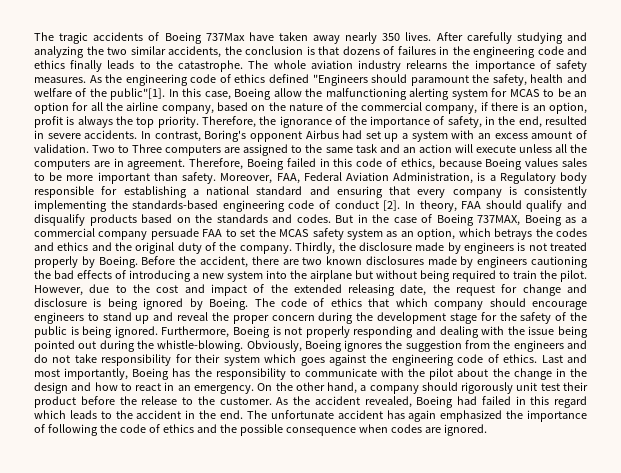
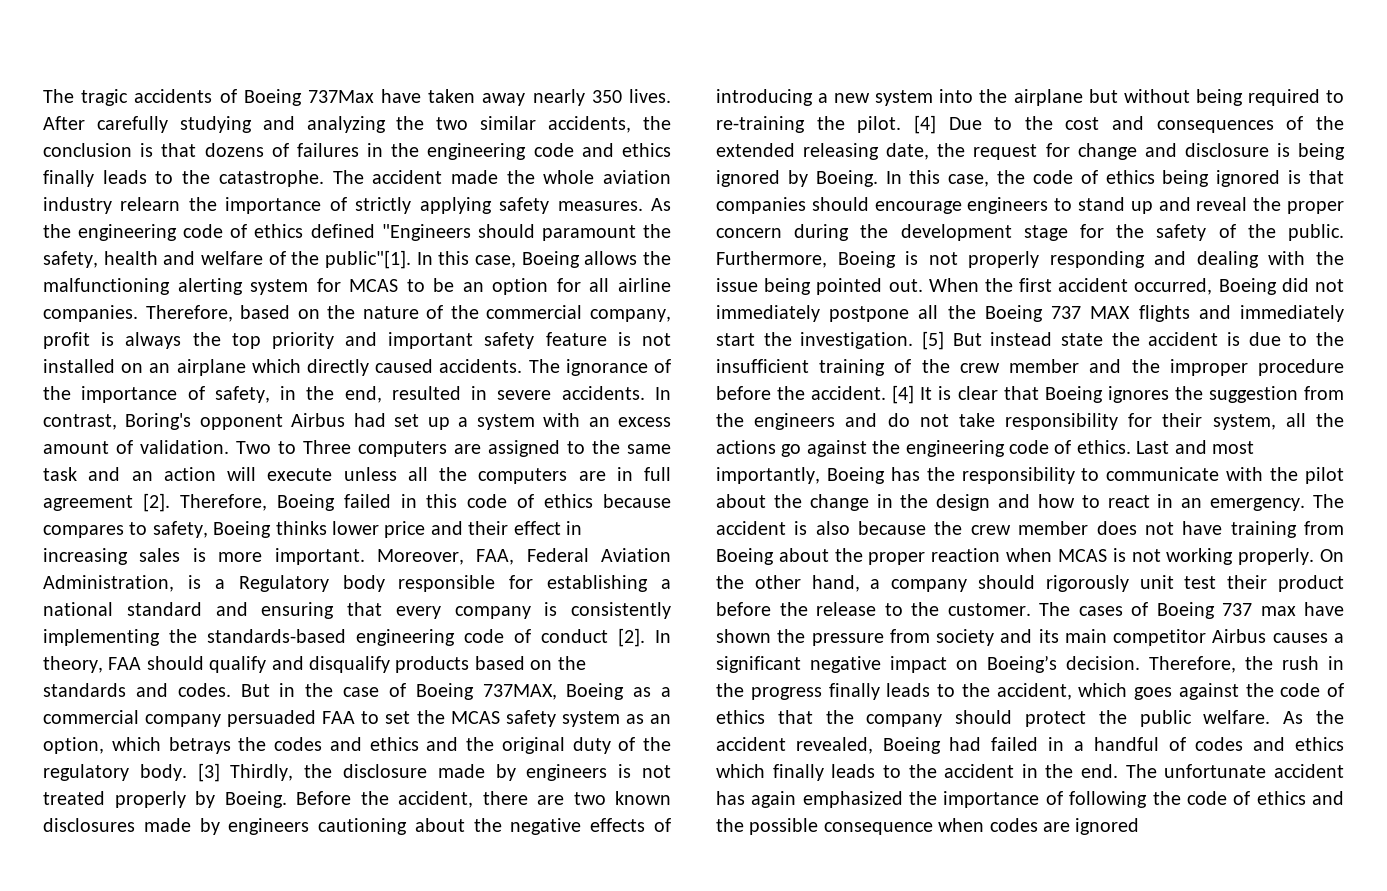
- The whole aviation industry relearns the importance of safety measures.
+ The accident made the whole aviation industry relearn the importance of strictly applying safety measures.
- In this case, Boeing allow the malfunctioning alerting system for MCAS to be an option for all the airline company, based on the nature of the commercial company, if there is an option, profit is always the top priority. Therefore, the ignorance of the importance of safety, in the end, resulted in severe accidents.
+ In this case, Boeing allows the malfunctioning alerting system for MCAS to be an option for all airline companies. Therefore, based on the nature of the commercial company, profit is always the top priority and important safety feature is not installed on an airplane which directly caused accidents. The ignorance of the importance of safety, in the end, resulted in severe accidents.
- Two to Three computers are assigned to the same task and an action will execute unless all the computers are in agreement.
+ Two to Three computers are assigned to the same task and an action will execute unless all the computers are in full agreement [2].
- Therefore, Boeing failed in this code of ethics, because Boeing values sales to be more important than safety.
+ Therefore, Boeing failed in this code of ethics because compares to safety, Boeing thinks lower price and their effect in increasing sales is more important.
- But in the case of Boeing 737MAX, Boeing as a commercial company persuade FAA to set the MCAS safety system as an option, which betrays the codes and ethics and the original duty of the company. Thirdly, the disclosure made by engineers is not treated properly by Boeing.
+ But in the case of Boeing 737MAX, Boeing as a commercial company persuaded FAA to set the MCAS safety system as an option, which betrays the codes and ethics and the original duty of the regulatory body. [3] Thirdly, the disclosure made by engineers is not treated properly by Boeing.
- Before the accident, there are two known disclosures made by engineers cautioning the bad effects of introducing a new system into the airplane but without being required to train the pilot.
+ Before the accident, there are two known disclosures made by engineers cautioning about the negative effects of introducing a new system into the airplane but without being required to re-training the pilot.
- However, due to the cost and impact of the extended releasing date, the request for change and disclosure is being ignored by Boeing.
+ [4] Due to the cost and consequences of the extended releasing date, the request for change and disclosure is being ignored by Boeing.
- The code of ethics that which company should encourage engineers to stand up and reveal the proper concern during the development stage for the safety of the public is being ignored.
+ In this case, the code of ethics being ignored is that companies should encourage engineers to stand up and reveal the proper concern during the development stage for the safety of the public.
- Furthermore, Boeing is not properly responding and dealing with the issue being pointed out during the whistle-blowing. Obviously, Boeing ignores the suggestion from the engineers and do not take responsibility for their system which goes against the engineering code of ethics.
+ Furthermore, Boeing is not properly responding and dealing with the issue being pointed out. When the first accident occurred, Boeing did not immediately postpone all the Boeing 737 MAX flights and immediately start the investigation. [5] But instead state the accident is due to the insufficient training of the crew member and the improper procedure before the accident. [4] It is clear that Boeing ignores the suggestion from the engineers and do not take responsibility for their system, all the actions go against the engineering code of ethics.
+ The accident is also because the crew member does not have training from Boeing about the proper reaction when MCAS is not working properly.
+ The cases of Boeing 737 max have shown the pressure from society and its main competitor Airbus causes a significant negative impact on Boeing’s decision. Therefore, the rush in the progress finally leads to the accident, which goes against the code of ethics that the company should protect the public welfare.
- As the accident revealed, Boeing had failed in this regard which leads to the accident in the end.
+ As the accident revealed, Boeing had failed in a handful of codes and ethics which finally leads to the accident in the end.
- The unfortunate accident has again emphasized the importance of following the code of ethics and the possible consequence when codes are ignored.
+ The unfortunate accident has again emphasized the importance of following the code of ethics and the possible consequence when codes are ignored

